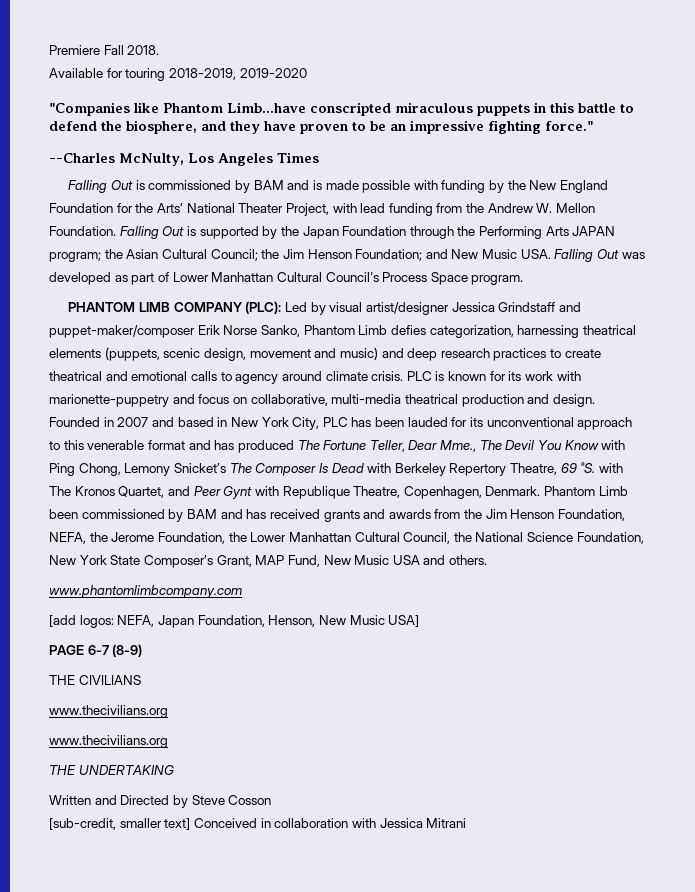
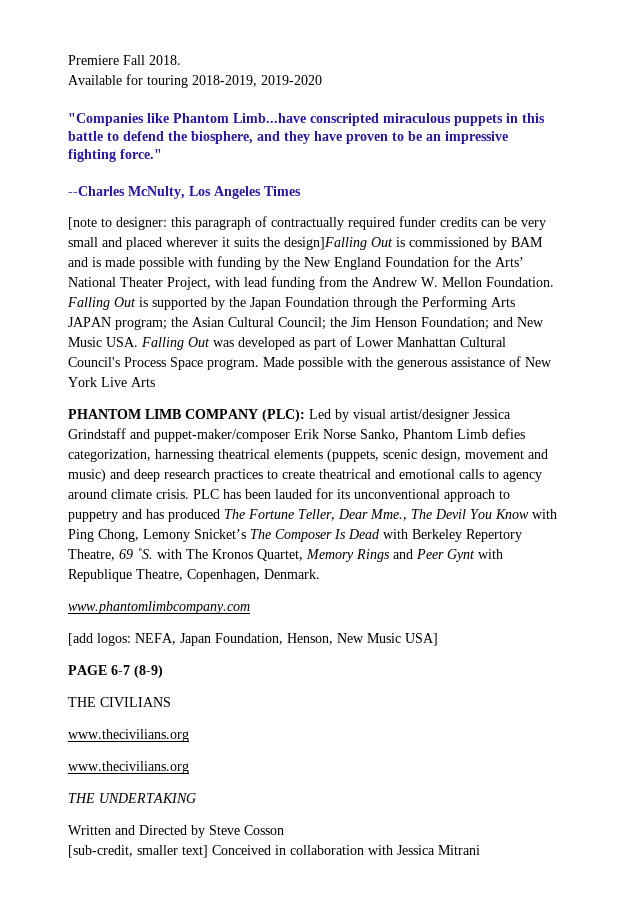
- Falling Out is commissioned by BAM and is made possible with funding by the New England Foundation for the Arts’ National Theater Project, with lead funding from the Andrew W. Mellon Foundation.
+ [note to designer: this paragraph of contractually required funder credits can be very small and placed wherever it suits the design]Falling Out is commissioned by BAM and is made possible with funding by the New England Foundation for the Arts’ National Theater Project, with lead funding from the Andrew W. Mellon Foundation.
+ Made possible with the generous assistance of New York Live Arts
- PLC is known for its work with marionette-puppetry and focus on collaborative, multi-media theatrical production and design. Founded in 2007 and based in New York City, PLC has been lauded for its unconventional approach to this venerable format and has produced The Fortune Teller, Dear Mme., The Devil You Know with Ping Chong, Lemony Snicket’s The Composer Is Dead with Berkeley Repertory Theatre, 69 ˚S. with The Kronos Quartet, and Peer Gynt with Republique Theatre, Copenhagen, Denmark. Phantom Limb been commissioned by BAM and has received grants and awards from the Jim Henson Foundation, NEFA, the Jerome Foundation, the Lower Manhattan Cultural Council, the National Science Foundation, New York State Composer’s Grant, MAP Fund, New Music USA and others.
+ PLC has been lauded for its unconventional approach to puppetry and has produced The Fortune Teller, Dear Mme., The Devil You Know with Ping Chong, Lemony Snicket’s The Composer Is Dead with Berkeley Repertory Theatre, 69 ˚S. with The Kronos Quartet, Memory Rings and Peer Gynt with Republique Theatre, Copenhagen, Denmark.

